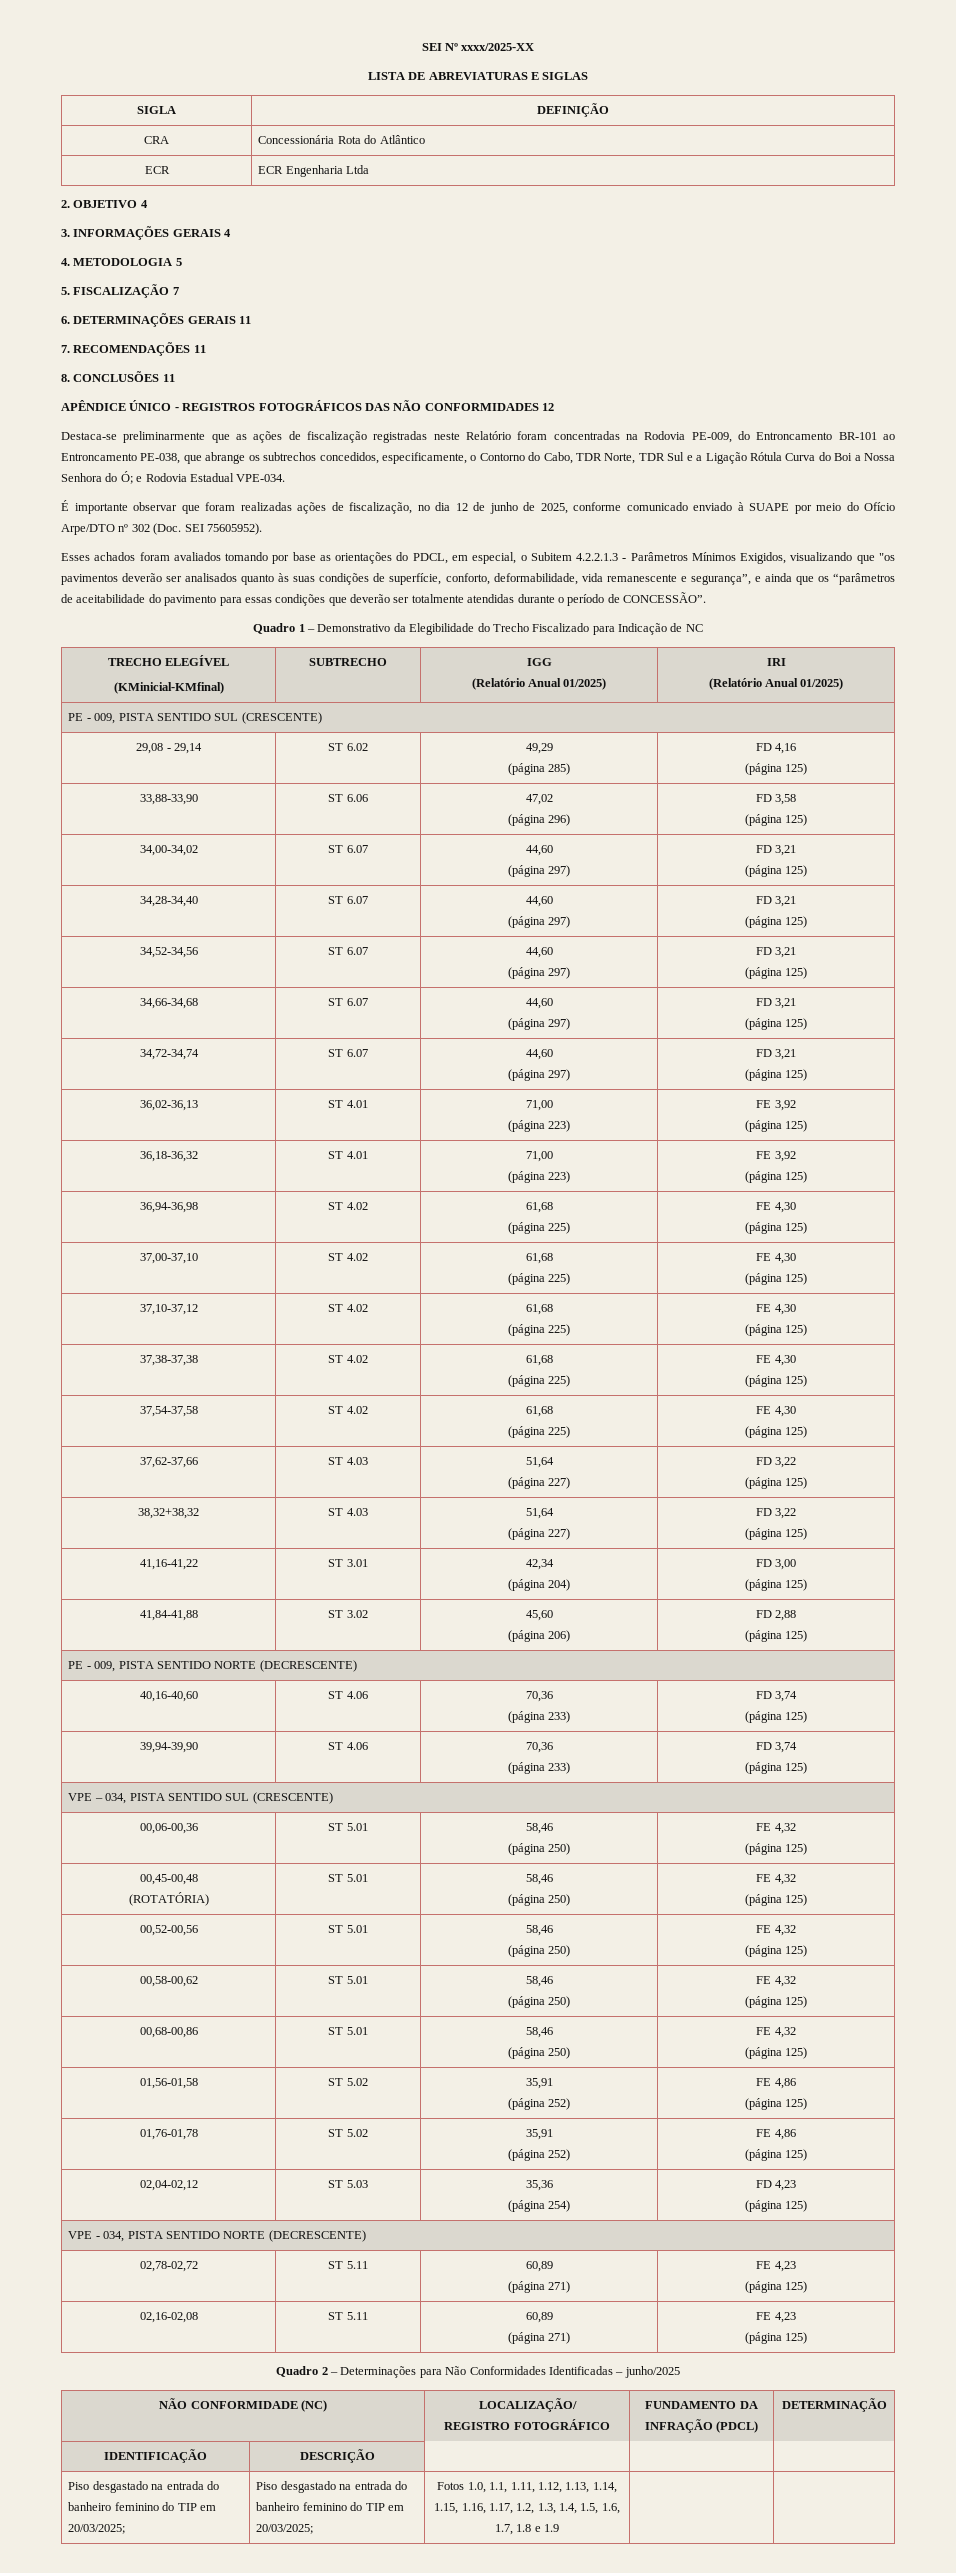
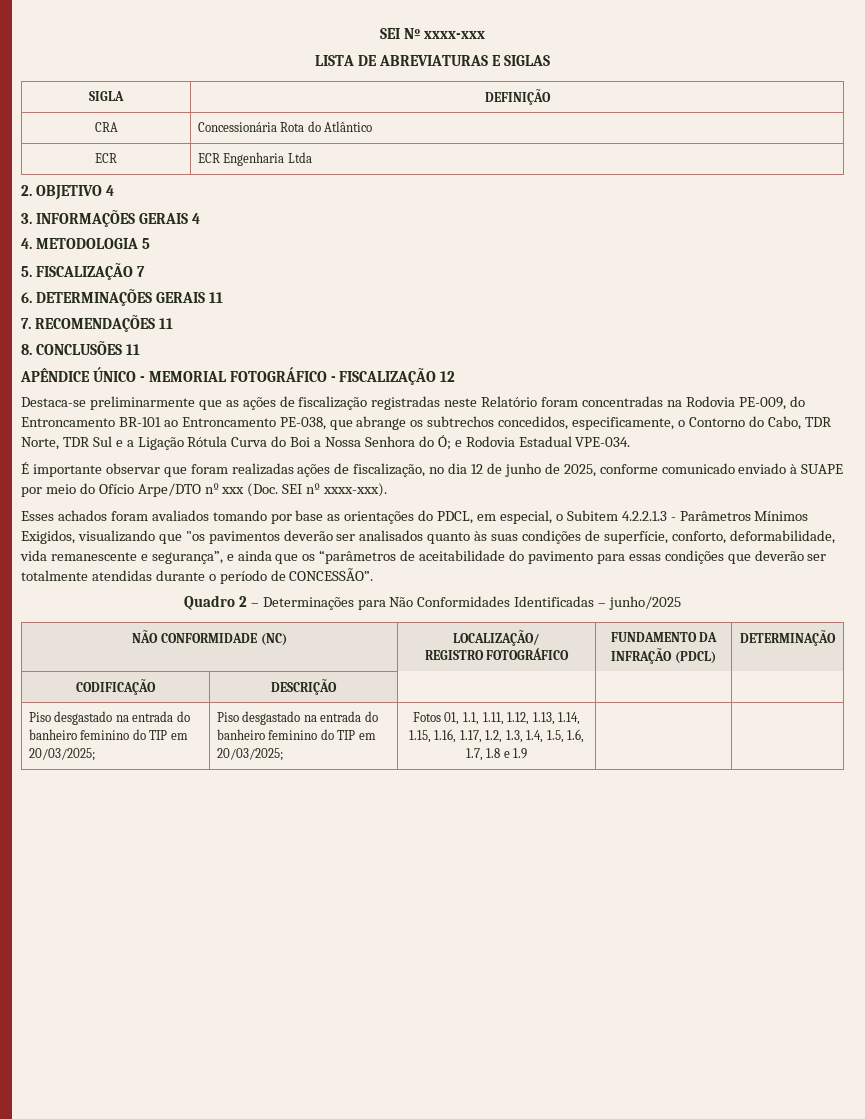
- SEI Nº xxxx/2025-XX
+ SEI Nº xxxx-xxx
- APÊNDICE ÚNICO - REGISTROS FOTOGRÁFICOS DAS NÃO CONFORMIDADES 12
+ APÊNDICE ÚNICO - MEMORIAL FOTOGRÁFICO - FISCALIZAÇÃO 12
- É importante observar que foram realizadas ações de fiscalização, no dia 12 de junho de 2025, conforme comunicado enviado à SUAPE por meio do Ofício Arpe/DTO nº 302 (Doc. SEI 75605952).
+ É importante observar que foram realizadas ações de fiscalização, no dia 12 de junho de 2025, conforme comunicado enviado à SUAPE por meio do Ofício Arpe/DTO nº xxx (Doc. SEI nº xxxx-xxx).
- Quadro 1 – Demonstrativo da Elegibilidade do Trecho Fiscalizado para Indicação de NC
- TRECHO ELEGÍVEL
- (KMinicial-KMfinal) | SUBTRECHO | IGG
- (Relatório Anual 01/2025) | IRI
- (Relatório Anual 01/2025)
- PE - 009, PISTA SENTIDO SUL (CRESCENTE)
- 29,08 - 29,14 | ST 6.02 | 49,29
- (página 285) | FD 4,16
- (página 125)
- 33,88-33,90 | ST 6.06 | 47,02
- (página 296) | FD 3,58
- (página 125)
- 34,00-34,02 | ST 6.07 | 44,60
- (página 297) | FD 3,21
- (página 125)
- 34,28-34,40 | ST 6.07 | 44,60
- (página 297) | FD 3,21
- (página 125)
- 34,52-34,56 | ST 6.07 | 44,60
- (página 297) | FD 3,21
- (página 125)
- 34,66-34,68 | ST 6.07 | 44,60
- (página 297) | FD 3,21
- (página 125)
- 34,72-34,74 | ST 6.07 | 44,60
- (página 297) | FD 3,21
- (página 125)
- 36,02-36,13 | ST 4.01 | 71,00
- (página 223) | FE 3,92
- (página 125)
- 36,18-36,32 | ST 4.01 | 71,00
- (página 223) | FE 3,92
- (página 125)
- 36,94-36,98 | ST 4.02 | 61,68
- (página 225) | FE 4,30
- (página 125)
- 37,00-37,10 | ST 4.02 | 61,68
- (página 225) | FE 4,30
- (página 125)
- 37,10-37,12 | ST 4.02 | 61,68
- (página 225) | FE 4,30
- (página 125)
- 37,38-37,38 | ST 4.02 | 61,68
- (página 225) | FE 4,30
- (página 125)
- 37,54-37,58 | ST 4.02 | 61,68
- (página 225) | FE 4,30
- (página 125)
- 37,62-37,66 | ST 4.03 | 51,64
- (página 227) | FD 3,22
- (página 125)
- 38,32+38,32 | ST 4.03 | 51,64
- (página 227) | FD 3,22
- (página 125)
- 41,16-41,22 | ST 3.01 | 42,34
- (página 204) | FD 3,00
- (página 125)
- 41,84-41,88 | ST 3.02 | 45,60
- (página 206) | FD 2,88
- (página 125)
- PE - 009, PISTA SENTIDO NORTE (DECRESCENTE)
- 40,16-40,60 | ST 4.06 | 70,36
- (página 233) | FD 3,74
- (página 125)
- 39,94-39,90 | ST 4.06 | 70,36
- (página 233) | FD 3,74
- (página 125)
- VPE – 034, PISTA SENTIDO SUL (CRESCENTE)
- 00,06-00,36 | ST 5.01 | 58,46
- (página 250) | FE 4,32
- (página 125)
- 00,45-00,48
- (ROTATÓRIA) | ST 5.01 | 58,46
- (página 250) | FE 4,32
- (página 125)
- 00,52-00,56 | ST 5.01 | 58,46
- (página 250) | FE 4,32
- (página 125)
- 00,58-00,62 | ST 5.01 | 58,46
- (página 250) | FE 4,32
- (página 125)
- 00,68-00,86 | ST 5.01 | 58,46
- (página 250) | FE 4,32
- (página 125)
- 01,56-01,58 | ST 5.02 | 35,91
- (página 252) | FE 4,86
- (página 125)
- 01,76-01,78 | ST 5.02 | 35,91
- (página 252) | FE 4,86
- (página 125)
- 02,04-02,12 | ST 5.03 | 35,36
- (página 254) | FD 4,23
- (página 125)
- VPE - 034, PISTA SENTIDO NORTE (DECRESCENTE)
- 02,78-02,72 | ST 5.11 | 60,89
- (página 271) | FE 4,23
- (página 125)
- 02,16-02,08 | ST 5.11 | 60,89
- (página 271) | FE 4,23
- (página 125)
- IDENTIFICAÇÃO | DESCRIÇÃO | | |
+ CODIFICAÇÃO | DESCRIÇÃO | | |
- Fotos 1.0, 1.1, 1.11, 1.12, 1.13, 1.14, 1.15, 1.16, 1.17, 1.2, 1.3, 1.4, 1.5, 1.6, 1.7, 1.8 e 1.9
+ Fotos 01, 1.1, 1.11, 1.12, 1.13, 1.14, 1.15, 1.16, 1.17, 1.2, 1.3, 1.4, 1.5, 1.6, 1.7, 1.8 e 1.9

